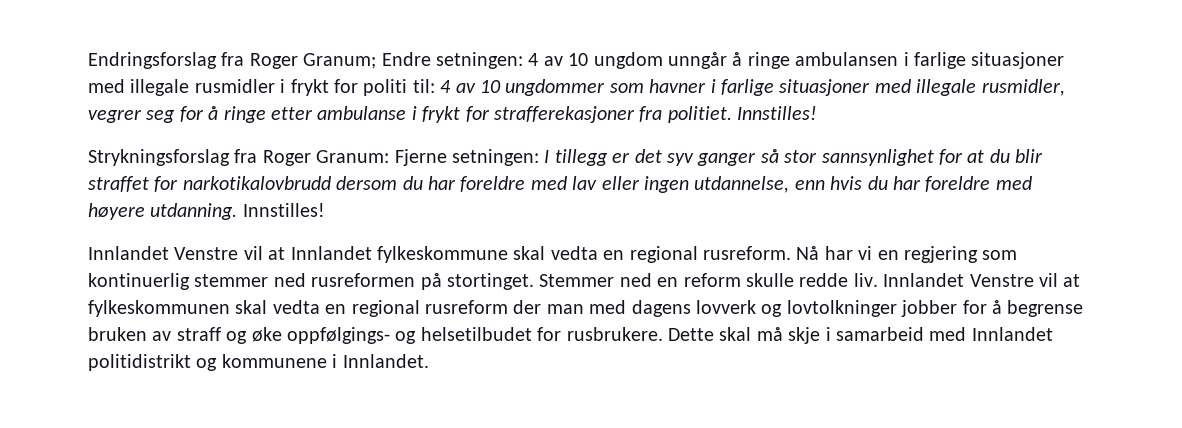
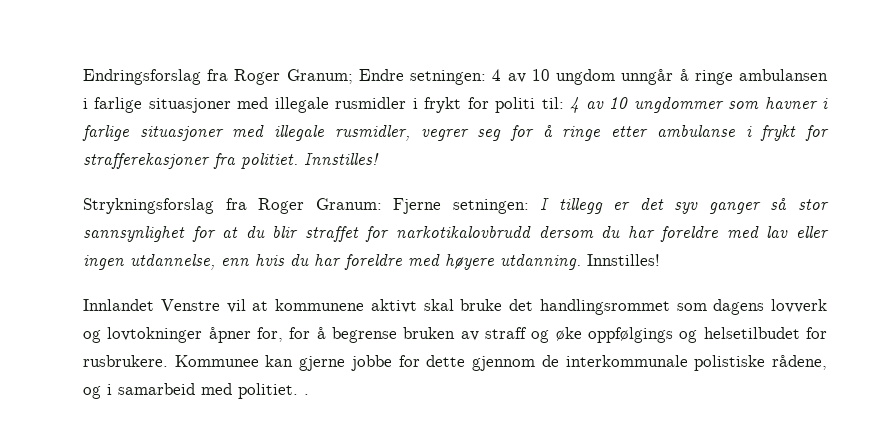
- Innlandet Venstre vil at Innlandet fylkeskommune skal vedta en regional rusreform. Nå har vi en regjering som kontinuerlig stemmer ned rusreformen på stortinget. Stemmer ned en reform skulle redde liv. Innlandet Venstre vil at fylkeskommunen skal vedta en regional rusreform der man med dagens lovverk og lovtolkninger jobber for å begrense bruken av straff og øke oppfølgings- og helsetilbudet for rusbrukere.
+ Innlandet Venstre vil at kommunene aktivt skal bruke det handlingsrommet som dagens lovverk og lovtokninger åpner for, for å begrense bruken av straff og øke oppfølgings og helsetilbudet for rusbrukere.
- Dette skal må skje i samarbeid med Innlandet politidistrikt og kommunene i Innlandet.
+ Kommunee kan gjerne jobbe for dette gjennom de interkommunale polistiske rådene, og i samarbeid med politiet. .

